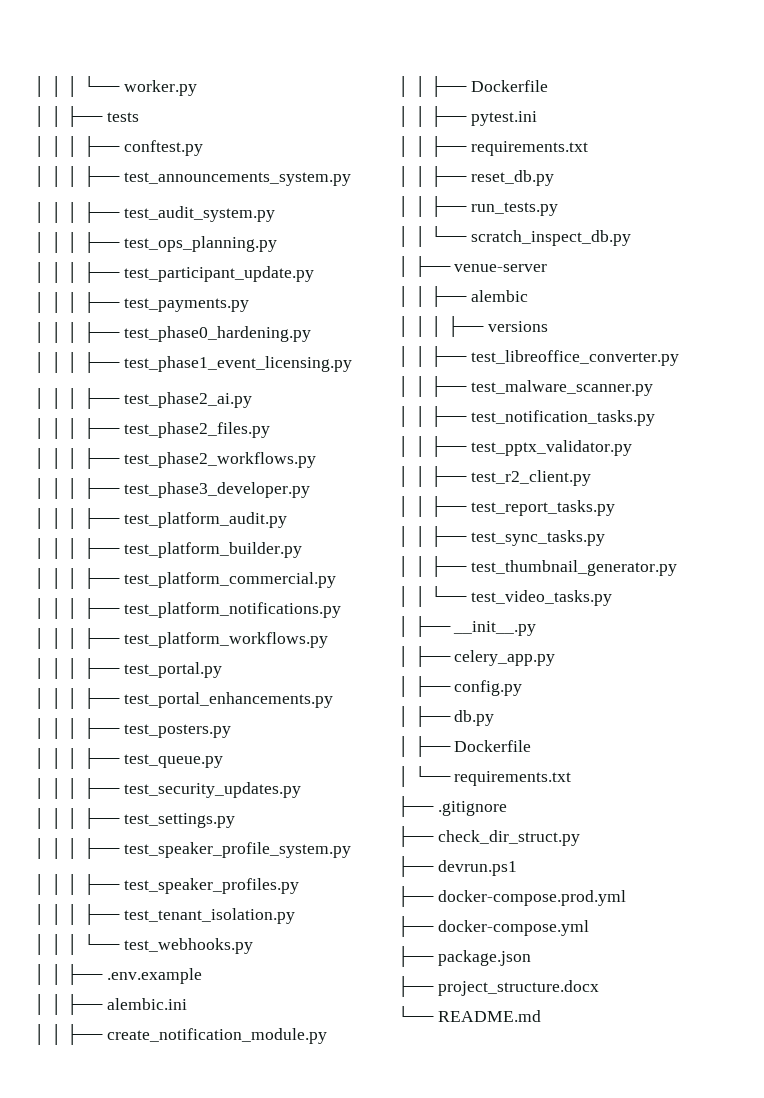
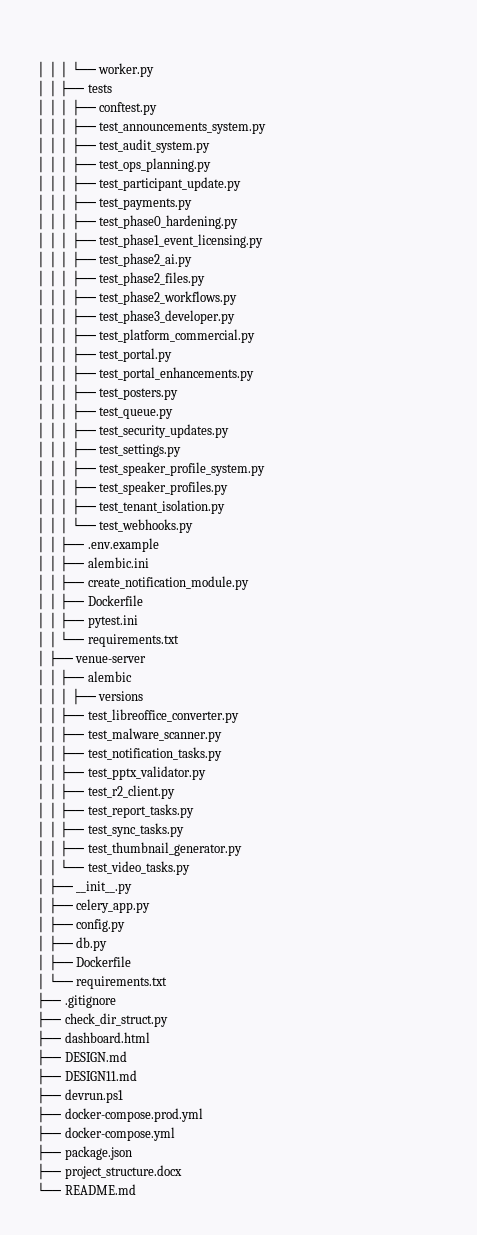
- │ │ │ ├── test_platform_audit.py
- │ │ │ ├── test_platform_builder.py
- │ │ │ ├── test_platform_notifications.py
- │ │ │ ├── test_platform_workflows.py
- │ │ ├── requirements.txt
- │ │ ├── reset_db.py
- │ │ ├── run_tests.py
- │ │ └── scratch_inspect_db.py
+ │ │ └── requirements.txt
+ ├── dashboard.html
+ ├── DESIGN.md
+ ├── DESIGN11.md

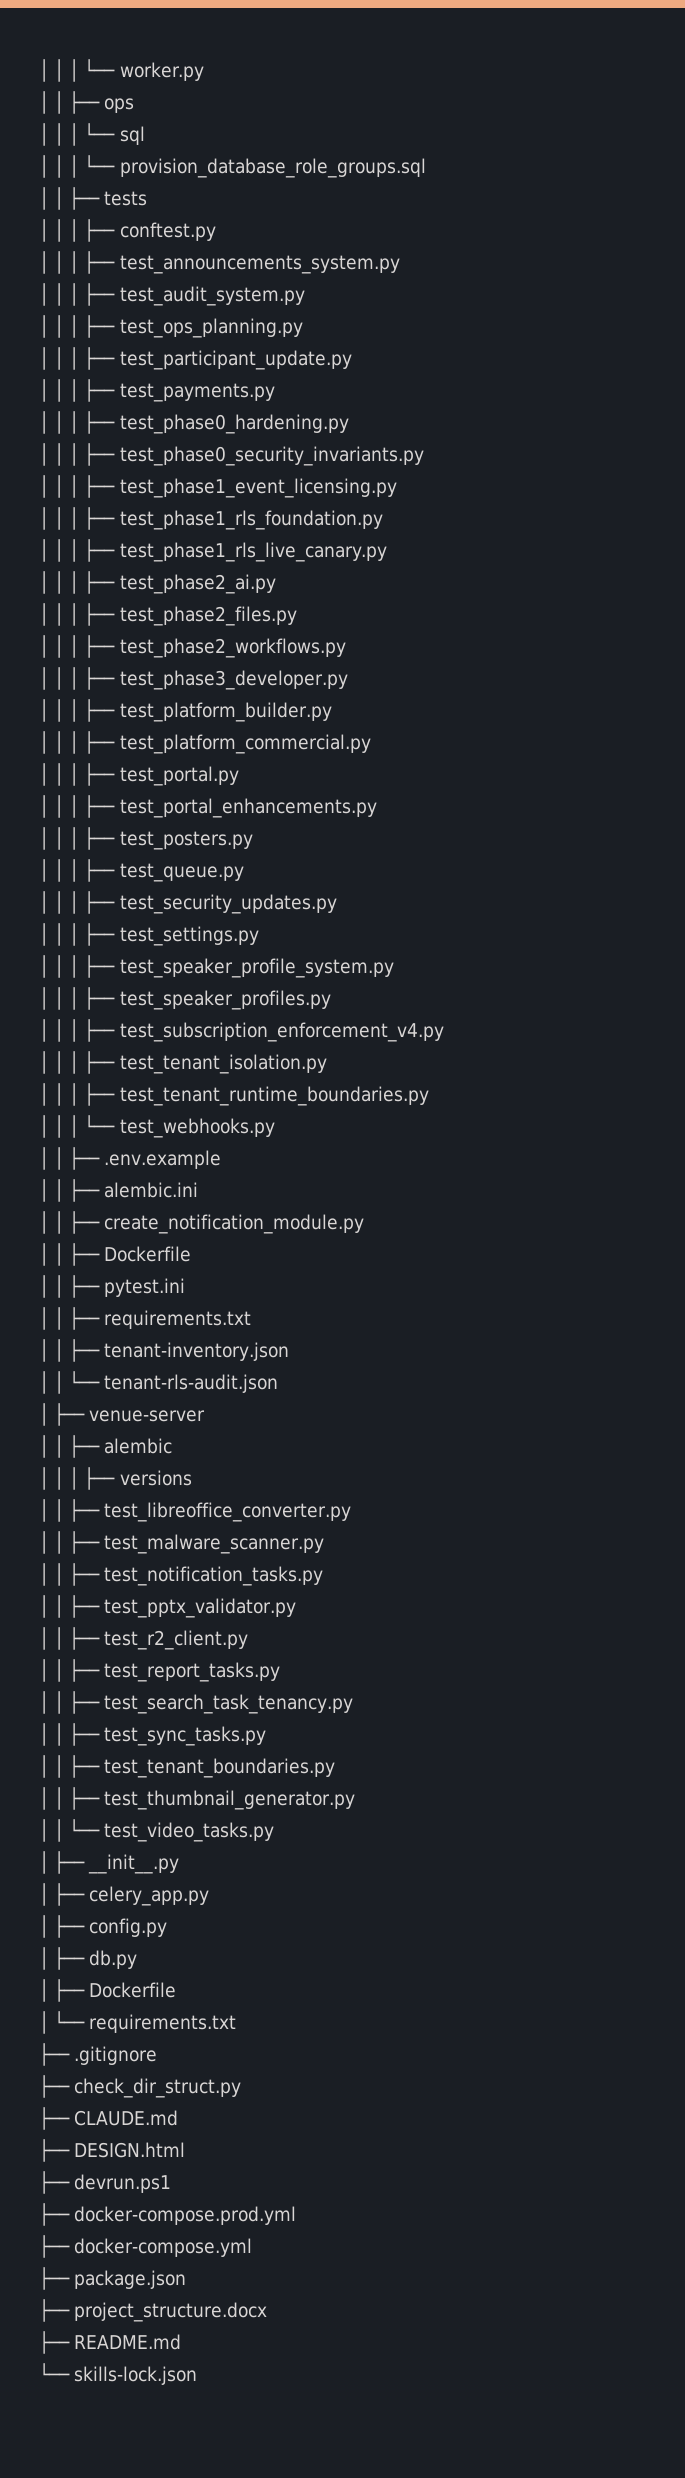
+ │ │ ├── ops
+ │ │ │ └── sql
+ │ │ │ └── provision_database_role_groups.sql
+ │ │ │ ├── test_phase0_security_invariants.py
+ │ │ │ ├── test_phase1_rls_foundation.py
+ │ │ │ ├── test_phase1_rls_live_canary.py
+ │ │ │ ├── test_platform_builder.py
+ │ │ │ ├── test_subscription_enforcement_v4.py
+ │ │ │ ├── test_tenant_runtime_boundaries.py
- │ │ └── requirements.txt
+ │ │ ├── requirements.txt
+ │ │ ├── tenant-inventory.json
+ │ │ └── tenant-rls-audit.json
+ │ │ ├── test_search_task_tenancy.py
+ │ │ ├── test_tenant_boundaries.py
- ├── dashboard.html
- ├── DESIGN.md
- ├── DESIGN11.md
+ ├── CLAUDE.md
+ ├── DESIGN.html
- └── README.md
+ ├── README.md
+ └── skills-lock.json

